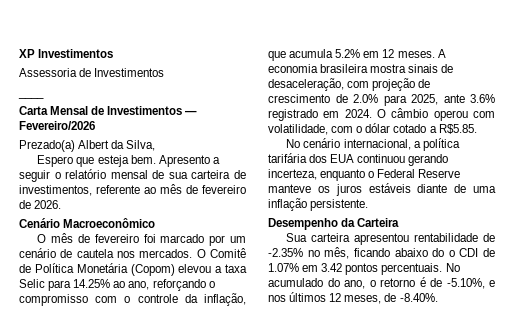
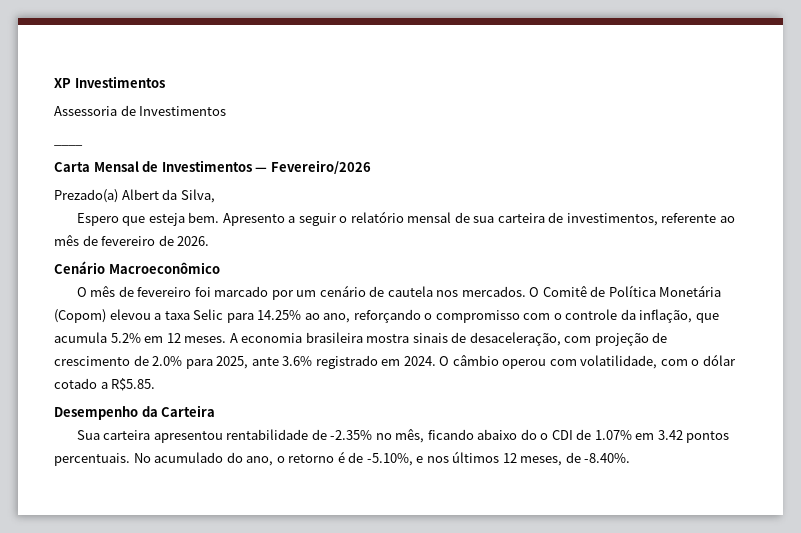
- No cenário internacional, a política tarifária dos EUA continuou gerando incerteza, enquanto o Federal Reserve manteve os juros estáveis diante de uma inflação persistente.

